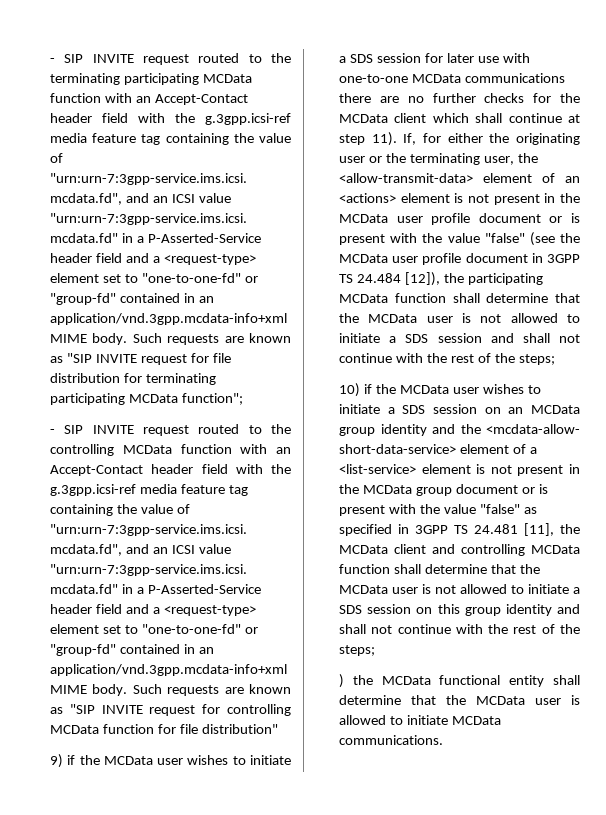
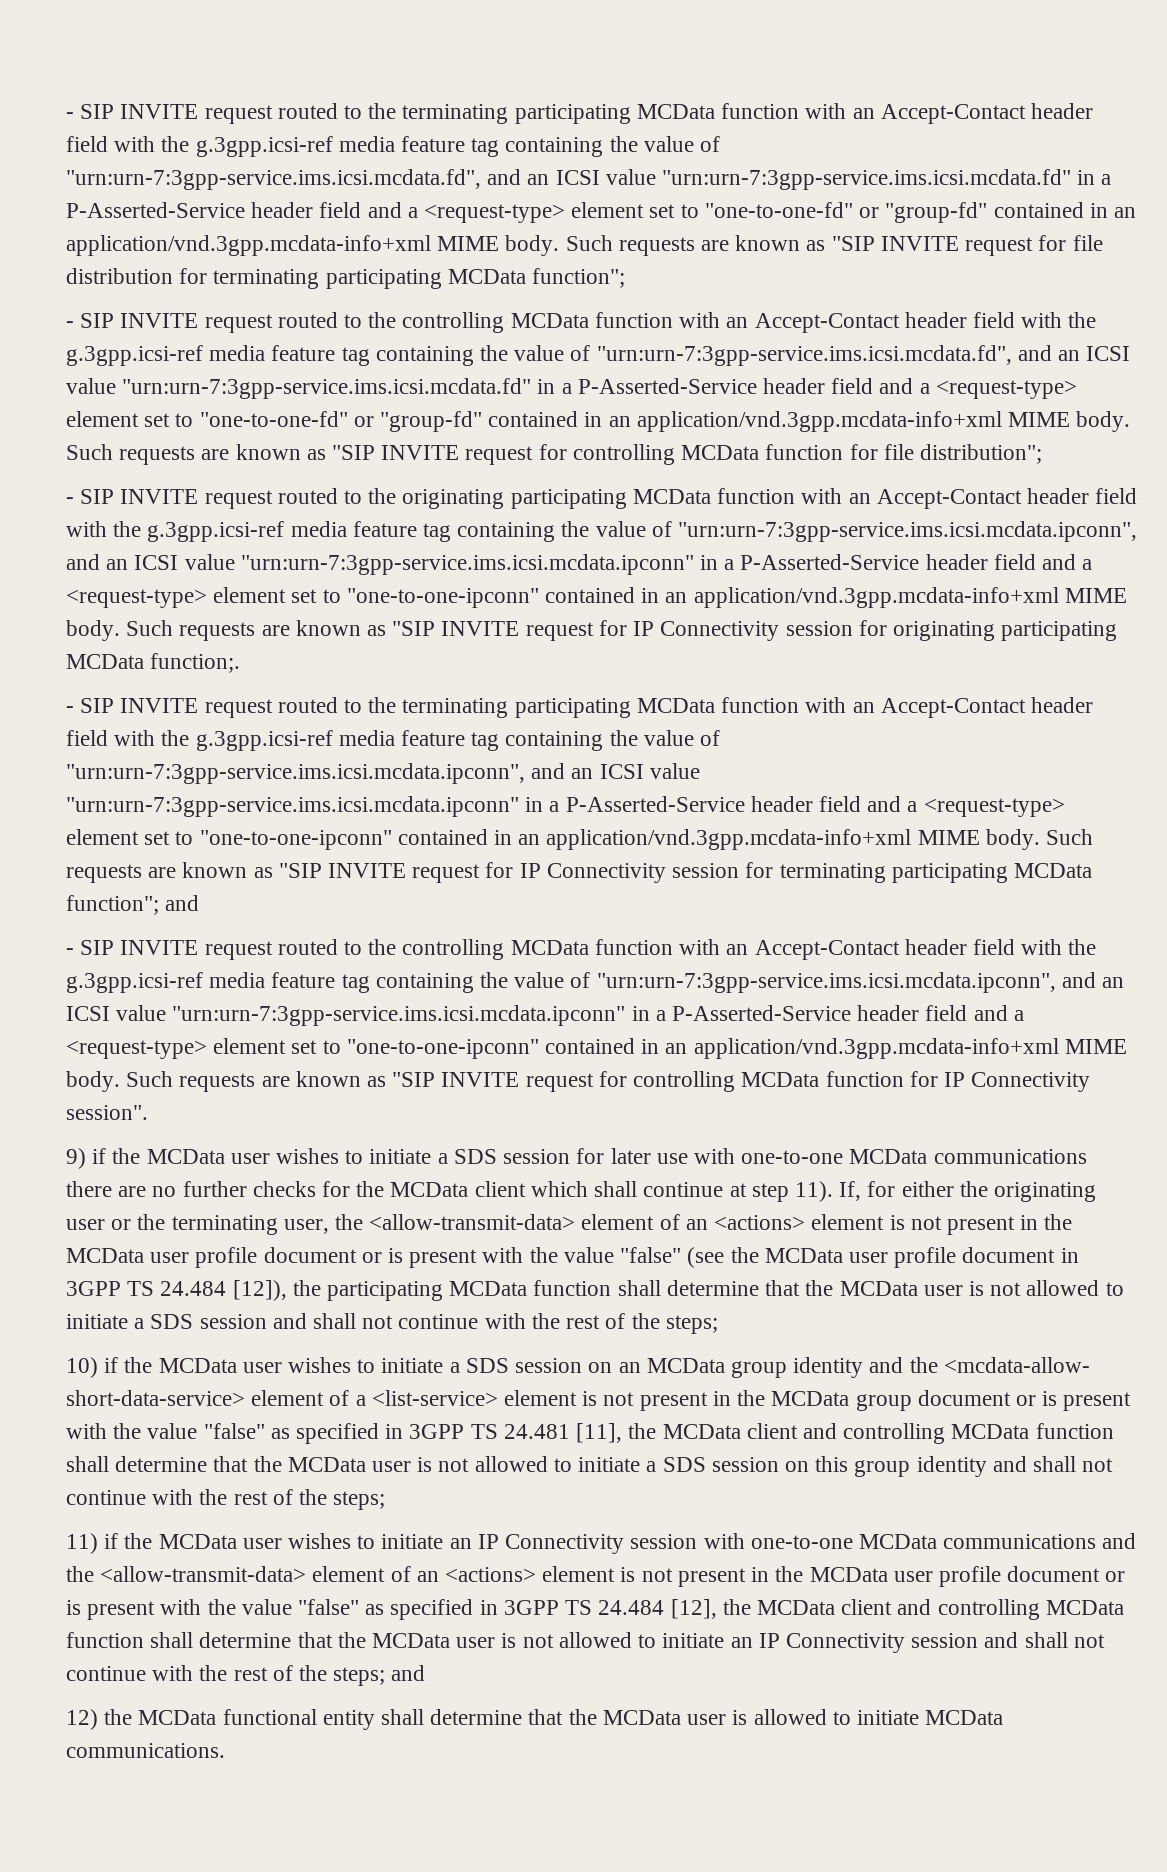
- Such requests are known as "SIP INVITE request for controlling MCData function for file distribution"
+ Such requests are known as "SIP INVITE request for controlling MCData function for file distribution";
+ - SIP INVITE request routed to the originating participating MCData function with an Accept-Contact header field with the g.3gpp.icsi-ref media feature tag containing the value of "urn:urn-7:3gpp-service.ims.icsi.mcdata.ipconn", and an ICSI value "urn:urn-7:3gpp-service.ims.icsi.mcdata.ipconn" in a P-Asserted-Service header field and a <request-type> element set to "one-to-one-ipconn" contained in an application/vnd.3gpp.mcdata-info+xml MIME body. Such requests are known as "SIP INVITE request for IP Connectivity session for originating participating MCData function;.
+ - SIP INVITE request routed to the terminating participating MCData function with an Accept-Contact header field with the g.3gpp.icsi-ref media feature tag containing the value of "urn:urn-7:3gpp-service.ims.icsi.mcdata.ipconn", and an ICSI value "urn:urn-7:3gpp-service.ims.icsi.mcdata.ipconn" in a P-Asserted-Service header field and a <request-type> element set to "one-to-one-ipconn" contained in an application/vnd.3gpp.mcdata-info+xml MIME body. Such requests are known as "SIP INVITE request for IP Connectivity session for terminating participating MCData function"; and
+ - SIP INVITE request routed to the controlling MCData function with an Accept-Contact header field with the g.3gpp.icsi-ref media feature tag containing the value of "urn:urn-7:3gpp-service.ims.icsi.mcdata.ipconn", and an ICSI value "urn:urn-7:3gpp-service.ims.icsi.mcdata.ipconn" in a P-Asserted-Service header field and a <request-type> element set to "one-to-one-ipconn" contained in an application/vnd.3gpp.mcdata-info+xml MIME body. Such requests are known as "SIP INVITE request for controlling MCData function for IP Connectivity session".
- ) the MCData functional entity shall determine that the MCData user is allowed to initiate MCData communications.
+ 11) if the MCData user wishes to initiate an IP Connectivity session with one-to-one MCData communications and the <allow-transmit-data> element of an <actions> element is not present in the MCData user profile document or is present with the value "false" as specified in 3GPP TS 24.484 [12], the MCData client and controlling MCData function shall determine that the MCData user is not allowed to initiate an IP Connectivity session and shall not continue with the rest of the steps; and
+ 12) the MCData functional entity shall determine that the MCData user is allowed to initiate MCData communications.

